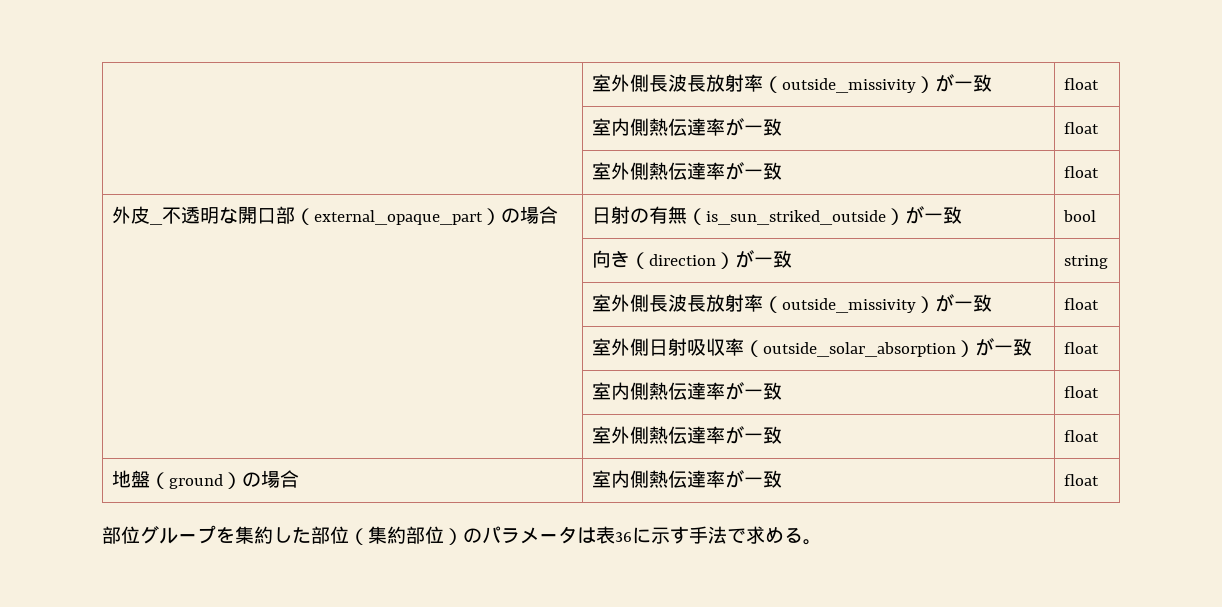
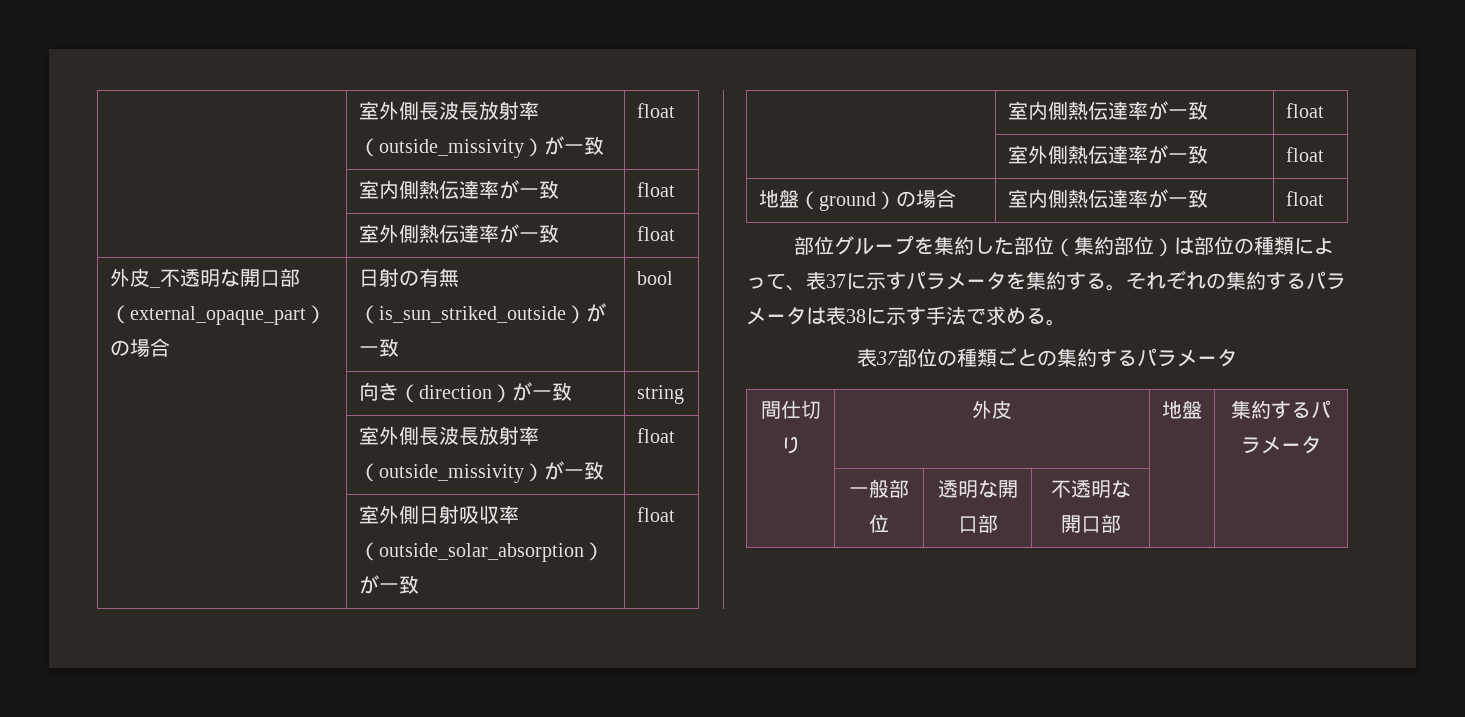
- 部位グループを集約した部位（集約部位）のパラメータは表36に示す手法で求める。
+ 部位グループを集約した部位（集約部位）は部位の種類によって、表37に示すパラメータを集約する。それぞれの集約するパラメータは表38に示す手法で求める。
+ 表37部位の種類ごとの集約するパラメータ
+ 間仕切り | 外皮 | 地盤 | 集約するパラメータ
+ | 一般部位 | 透明な開口部 | 不透明な開口部 | |

